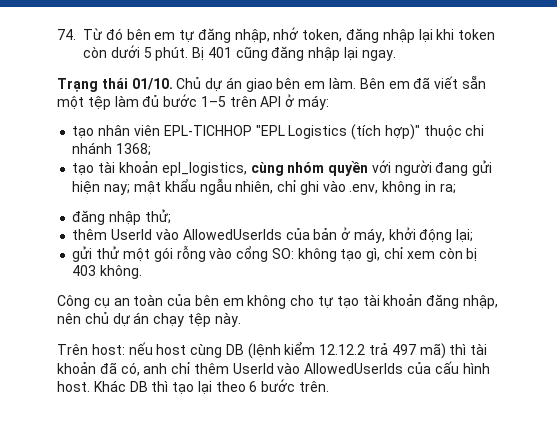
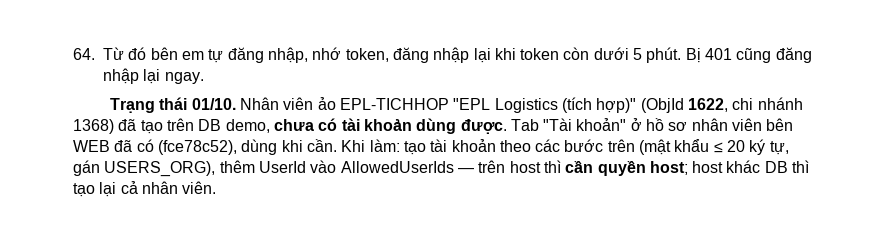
- 74. Từ đó bên em tự đăng nhập, nhớ token, đăng nhập lại khi token còn dưới 5 phút.
+ 64. Từ đó bên em tự đăng nhập, nhớ token, đăng nhập lại khi token còn dưới 5 phút.
- Chủ dự án giao bên em làm. Bên em đã viết sẵn một tệp làm đủ bước 1–5 trên API ở máy:
- tạo nhân viên EPL-TICHHOP "EPL Logistics (tích hợp)" thuộc chi nhánh 1368;
- tạo tài khoản epl_logistics, cùng nhóm quyền với người đang gửi hiện nay; mật khẩu ngẫu nhiên, chỉ ghi vào .env, không in ra;
- đăng nhập thử;
- thêm UserId vào AllowedUserIds của bản ở máy, khởi động lại;
- gửi thử một gói rỗng vào cổng SO: không tạo gì, chỉ xem còn bị 403 không.
- Công cụ an toàn của bên em không cho tự tạo tài khoản đăng nhập, nên chủ dự án chạy tệp này.
- Trên host: nếu host cùng DB (lệnh kiểm 12.12.2 trả 497 mã) thì tài khoản đã có, anh chỉ thêm UserId vào AllowedUserIds của cấu hình host. Khác DB thì tạo lại theo 6 bước trên.
+ Nhân viên ảo EPL-TICHHOP "EPL Logistics (tích hợp)" (ObjId 1622, chi nhánh 1368) đã tạo trên DB demo, chưa có tài khoản dùng được. Tab "Tài khoản" ở hồ sơ nhân viên bên WEB đã có (fce78c52), dùng khi cần. Khi làm: tạo tài khoản theo các bước trên (mật khẩu ≤ 20 ký tự, gán USERS_ORG), thêm UserId vào AllowedUserIds — trên host thì cần quyền host; host khác DB thì tạo lại cả nhân viên.

